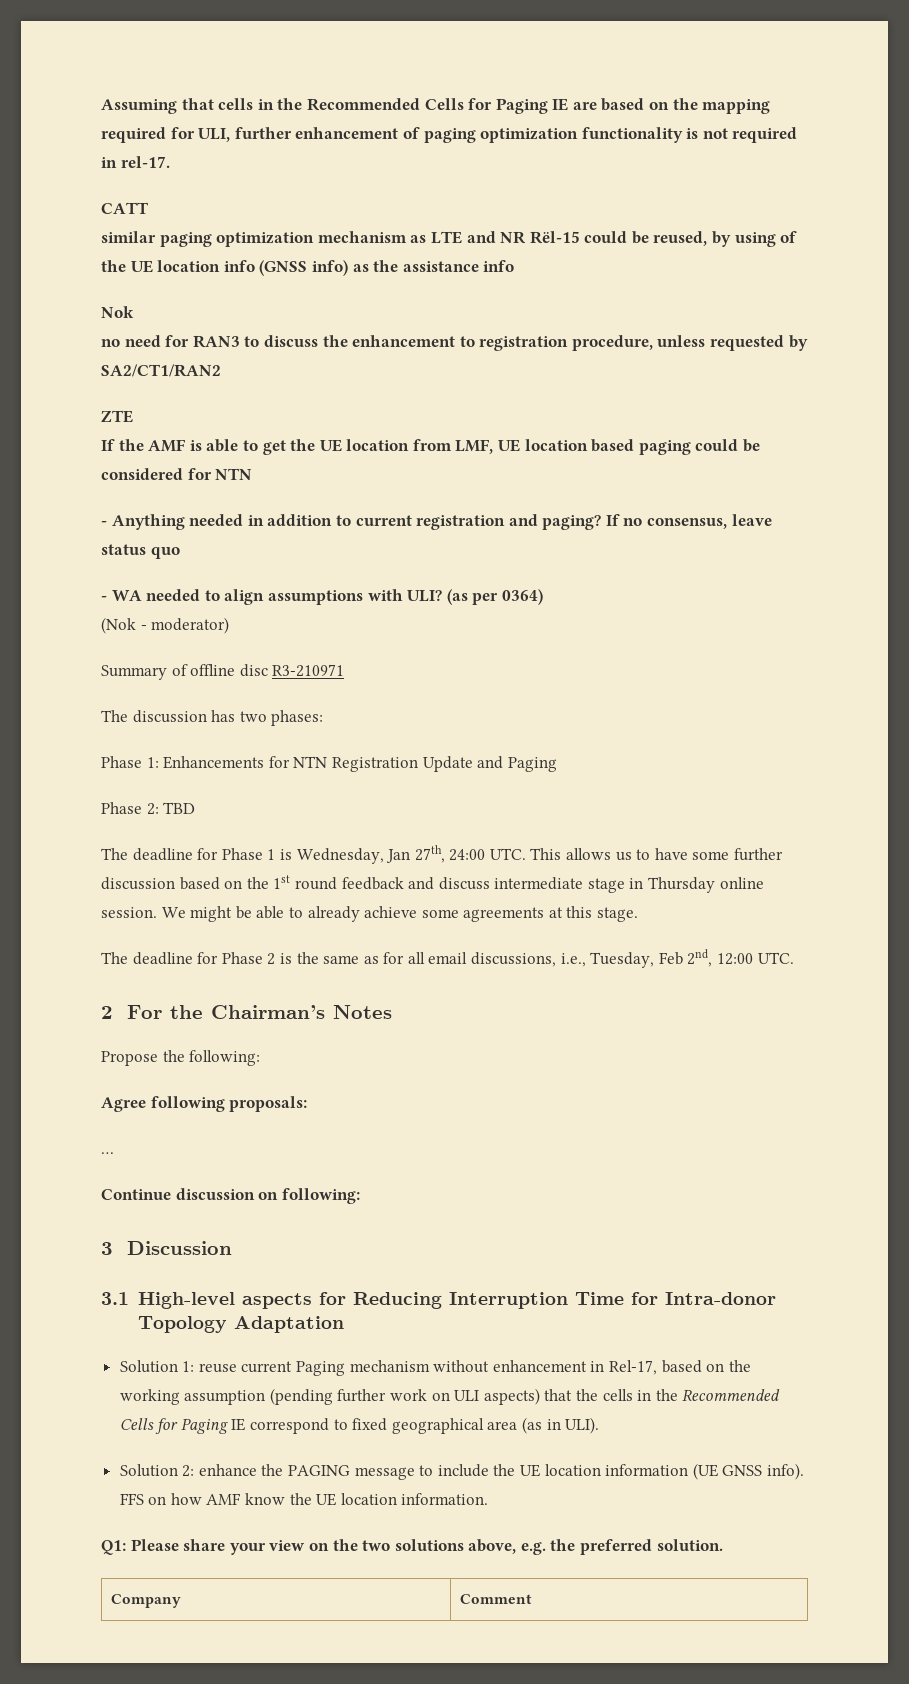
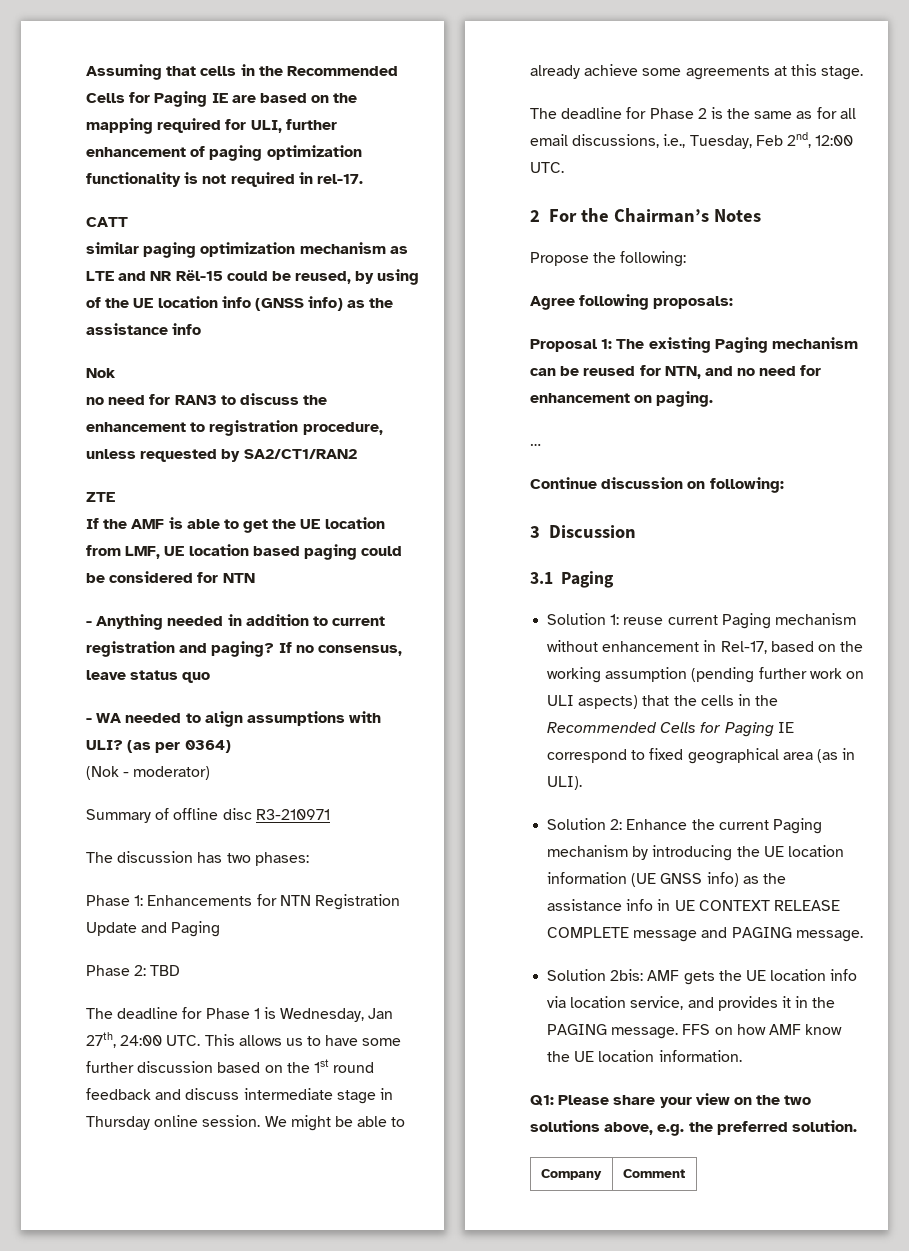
+ Proposal 1: The existing Paging mechanism can be reused for NTN, and no need for enhancement on paging.
- 3.1 High-level aspects for Reducing Interruption Time for Intra-donor Topology Adaptation
+ 3.1 Paging
- Solution 2: enhance the PAGING message to include the UE location information (UE GNSS info).
+ Solution 2: Enhance the current Paging mechanism by introducing the UE location information (UE GNSS info) as the assistance info in UE CONTEXT RELEASE COMPLETE message and PAGING message.
+ Solution 2bis: AMF gets the UE location info via location service, and provides it in the PAGING message.

